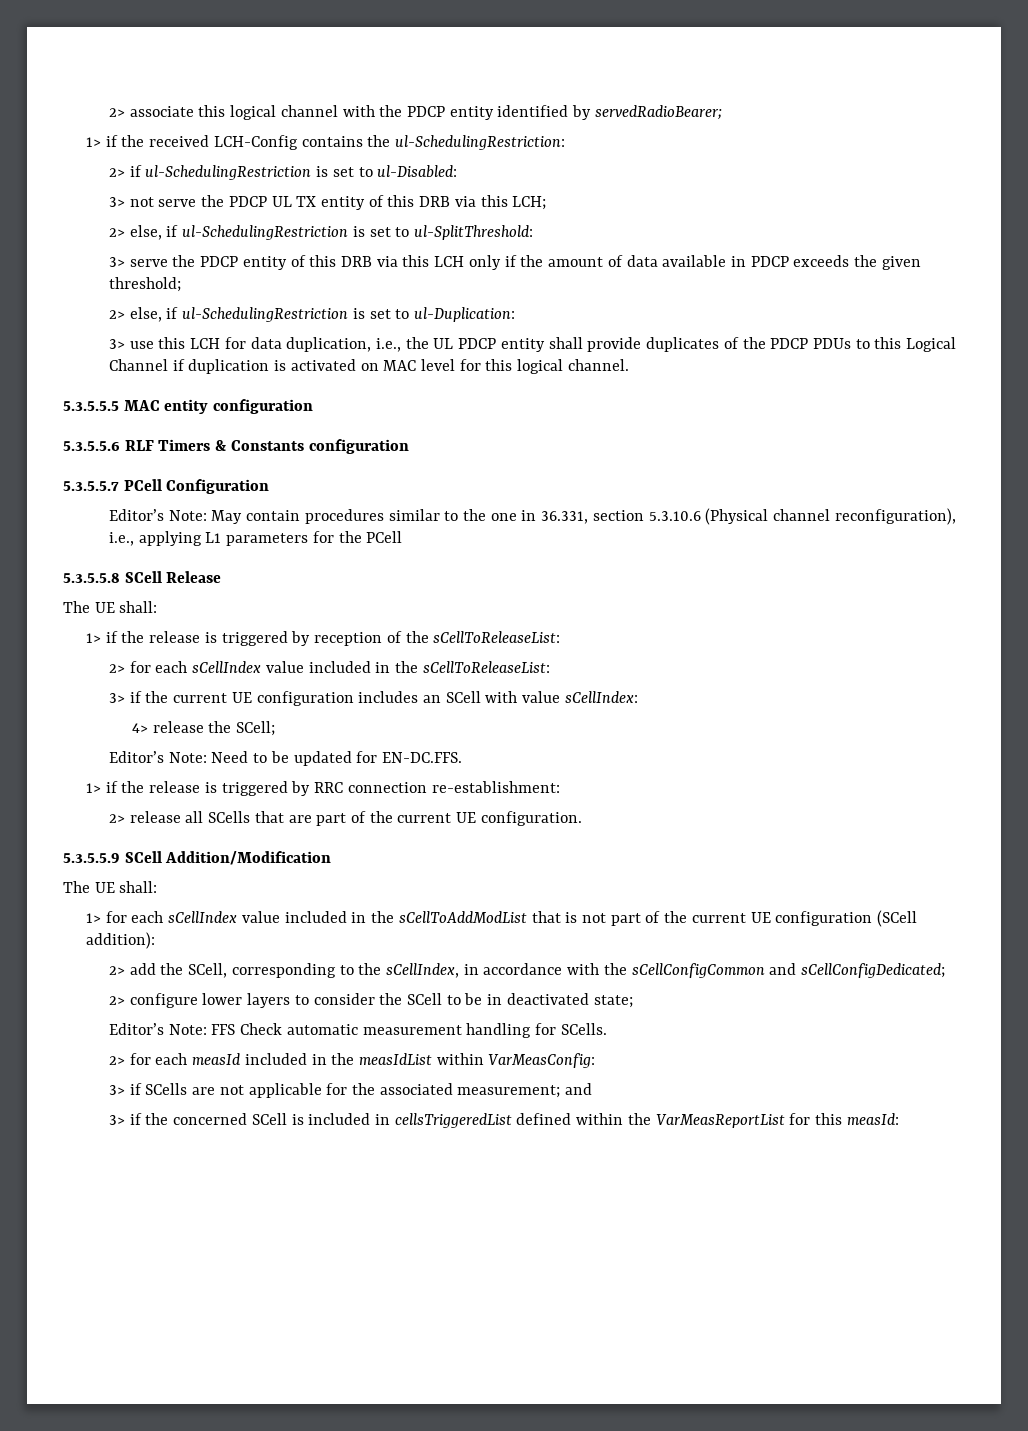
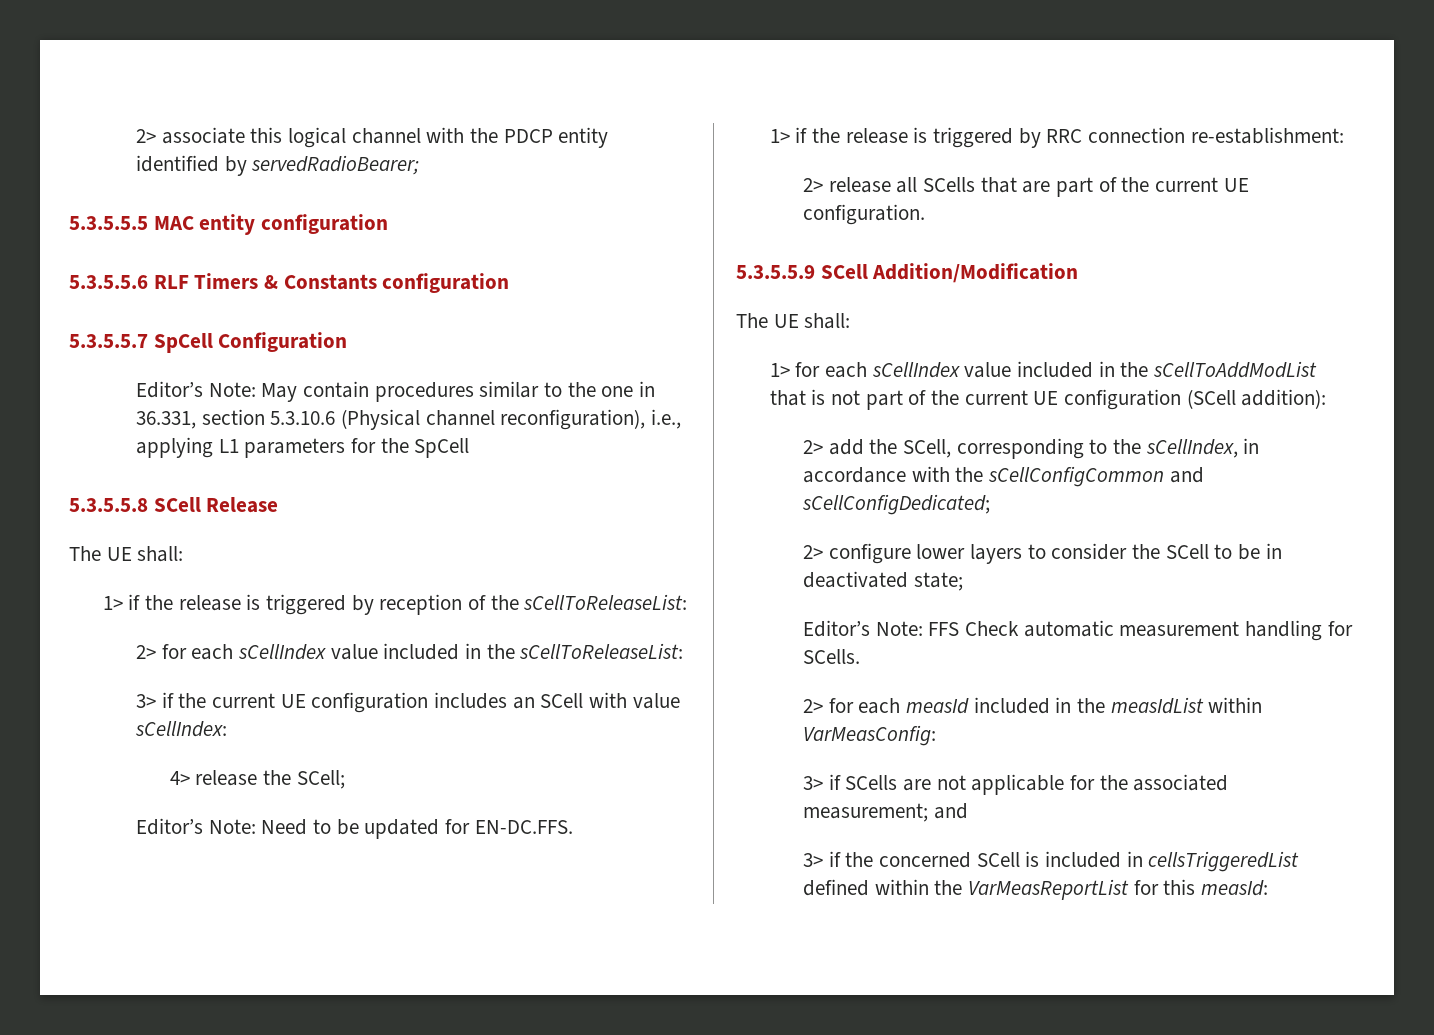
- 1> if the received LCH-Config contains the ul-SchedulingRestriction:
- 2> if ul-SchedulingRestriction is set to ul-Disabled:
- 3> not serve the PDCP UL TX entity of this DRB via this LCH;
- 2> else, if ul-SchedulingRestriction is set to ul-SplitThreshold:
- 3> serve the PDCP entity of this DRB via this LCH only if the amount of data available in PDCP exceeds the given threshold;
- 2> else, if ul-SchedulingRestriction is set to ul-Duplication:
- 3> use this LCH for data duplication, i.e., the UL PDCP entity shall provide duplicates of the PDCP PDUs to this Logical Channel if duplication is activated on MAC level for this logical channel.
- 5.3.5.5.7 PCell Configuration
+ 5.3.5.5.7 SpCell Configuration
- Editor’s Note: May contain procedures similar to the one in 36.331, section 5.3.10.6 (Physical channel reconfiguration), i.e., applying L1 parameters for the PCell
+ Editor’s Note: May contain procedures similar to the one in 36.331, section 5.3.10.6 (Physical channel reconfiguration), i.e., applying L1 parameters for the SpCell

